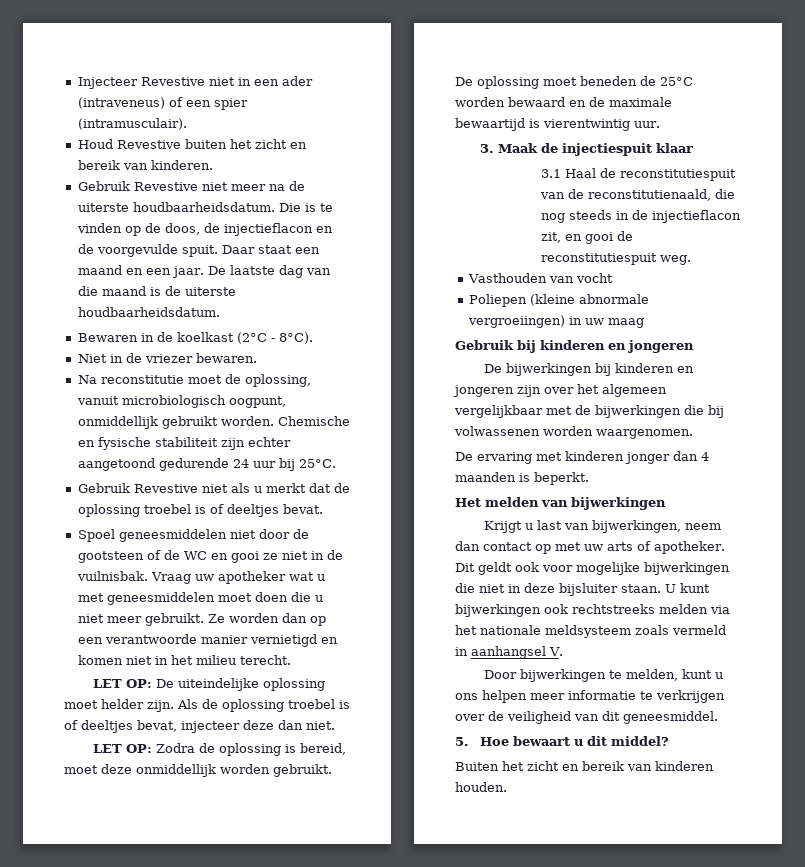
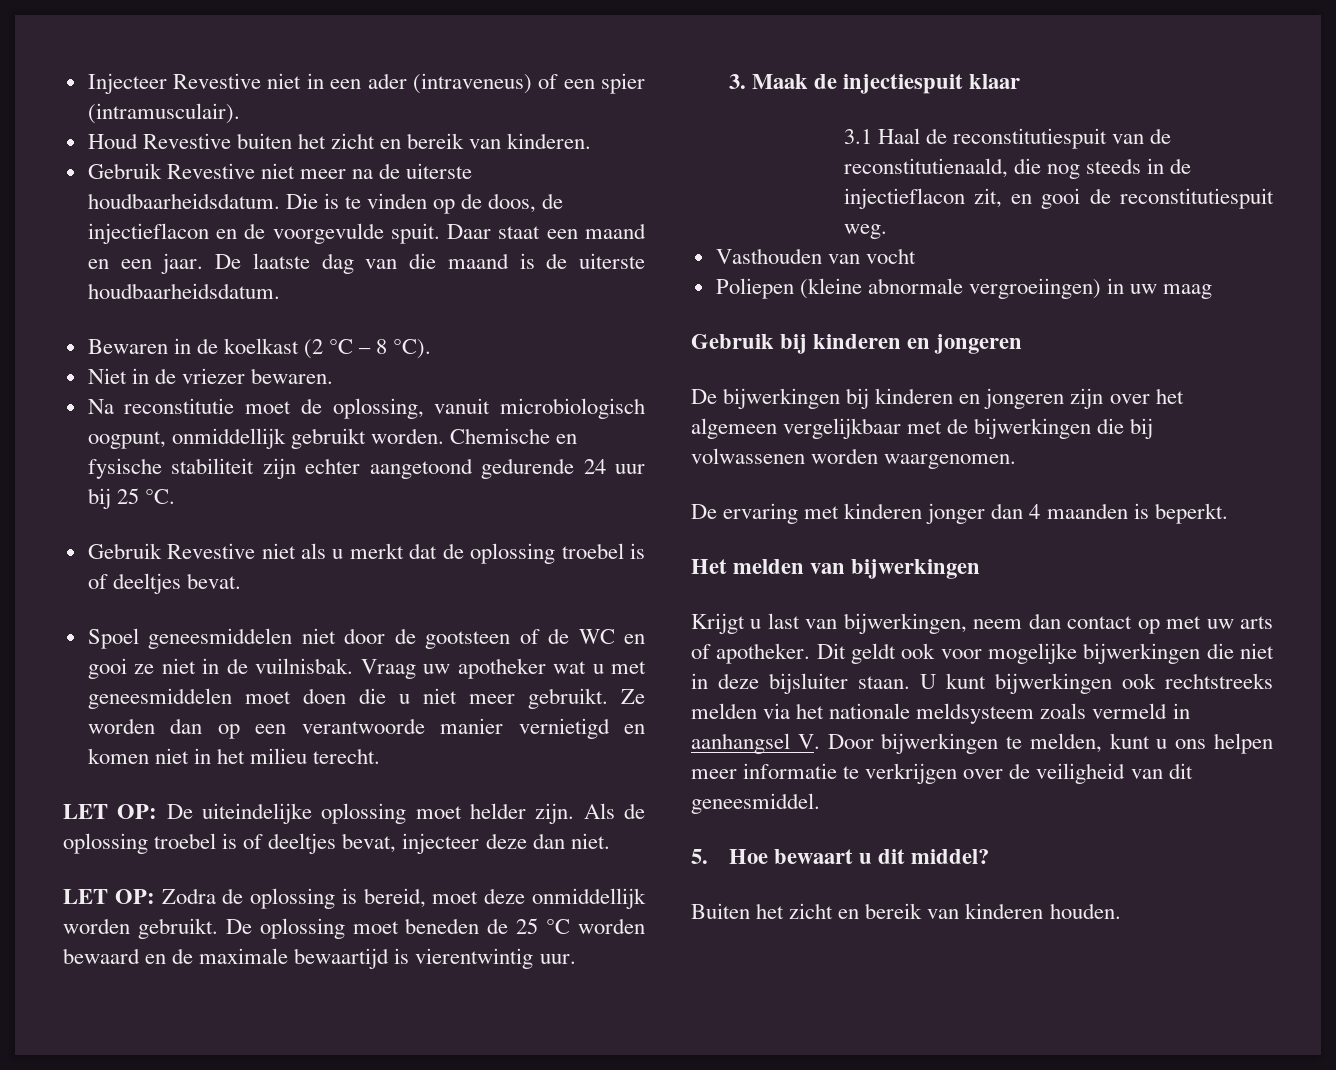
- Bewaren in de koelkast (2°C - 8°C).
+ Bewaren in de koelkast (2 °C – 8 °C).
- Chemische en fysische stabiliteit zijn echter aangetoond gedurende 24 uur bij 25°C.
+ Chemische en fysische stabiliteit zijn echter aangetoond gedurende 24 uur bij 25 °C.
- De oplossing moet beneden de 25°C worden bewaard en de maximale bewaartijd is vierentwintig uur.
+ De oplossing moet beneden de 25 °C worden bewaard en de maximale bewaartijd is vierentwintig uur.
- U kunt bijwerkingen ook rechtstreeks melden via het nationale meldsysteem zoals vermeld in aanhangsel V.
- Door bijwerkingen te melden, kunt u ons helpen meer informatie te verkrijgen over de veiligheid van dit geneesmiddel.
+ U kunt bijwerkingen ook rechtstreeks melden via het nationale meldsysteem zoals vermeld in aanhangsel V. Door bijwerkingen te melden, kunt u ons helpen meer informatie te verkrijgen over de veiligheid van dit geneesmiddel.

